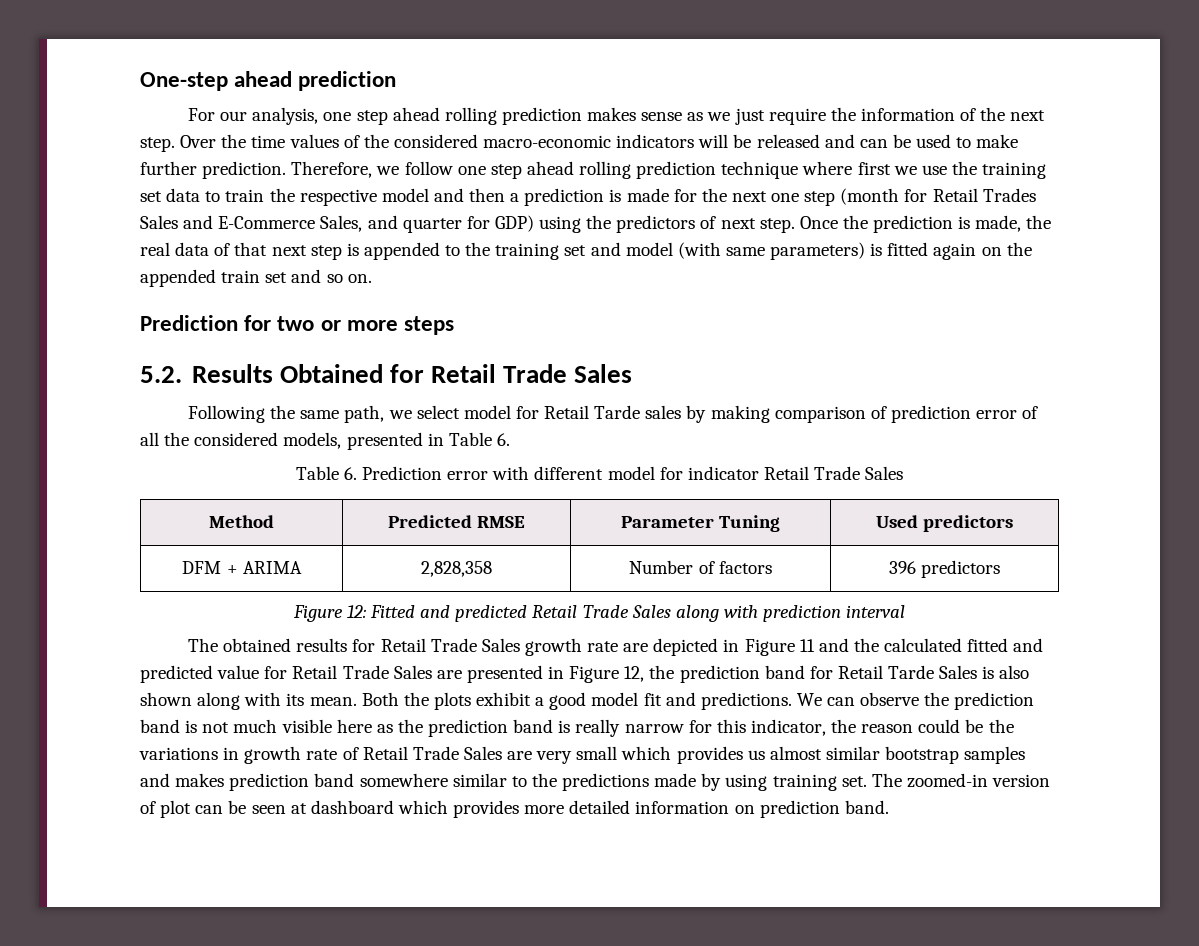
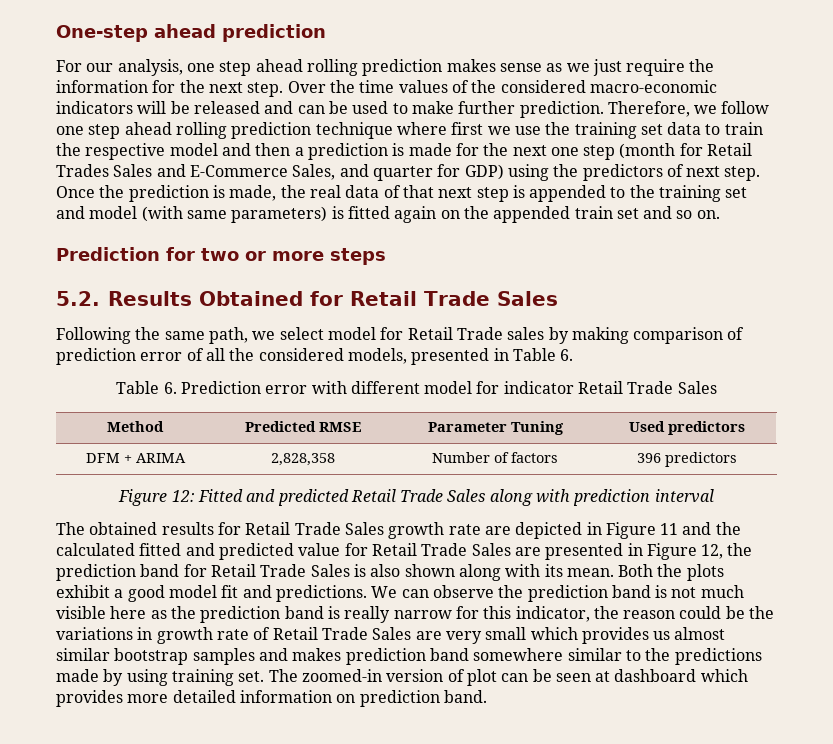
- For our analysis, one step ahead rolling prediction makes sense as we just require the information of the next step.
+ For our analysis, one step ahead rolling prediction makes sense as we just require the information for the next step.
- Following the same path, we select model for Retail Tarde sales by making comparison of prediction error of all the considered models, presented in Table 6.
+ Following the same path, we select model for Retail Trade sales by making comparison of prediction error of all the considered models, presented in Table 6.
- The obtained results for Retail Trade Sales growth rate are depicted in Figure 11 and the calculated fitted and predicted value for Retail Trade Sales are presented in Figure 12, the prediction band for Retail Tarde Sales is also shown along with its mean.
+ The obtained results for Retail Trade Sales growth rate are depicted in Figure 11 and the calculated fitted and predicted value for Retail Trade Sales are presented in Figure 12, the prediction band for Retail Trade Sales is also shown along with its mean.

